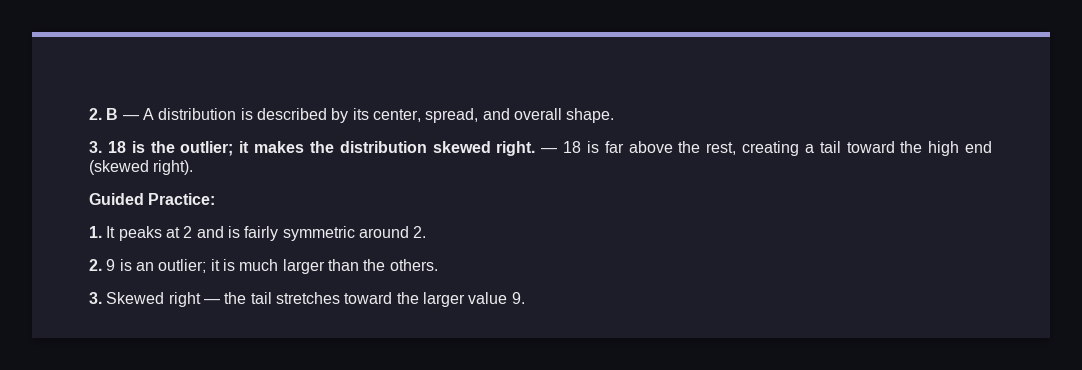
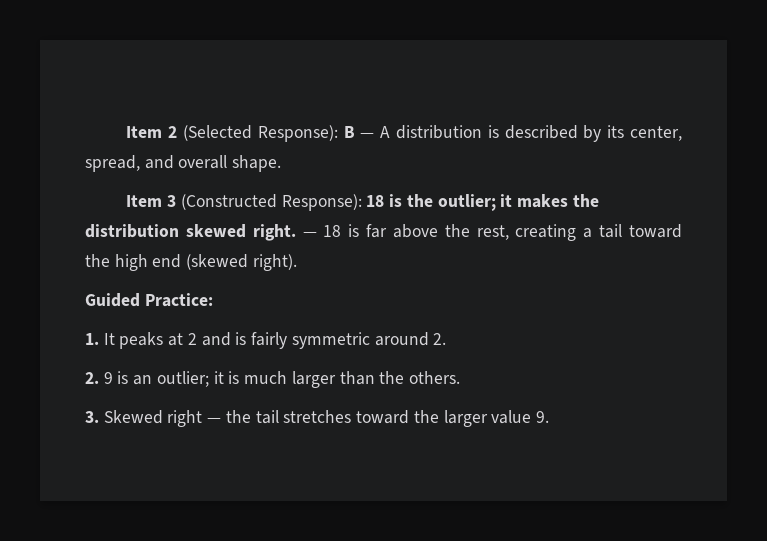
- 2. B — A distribution is described by its center, spread, and overall shape.
+ Item 2 (Selected Response): B — A distribution is described by its center, spread, and overall shape.
- 3. 18 is the outlier; it makes the distribution skewed right.
+ Item 3 (Constructed Response): 18 is the outlier; it makes the distribution skewed right.

